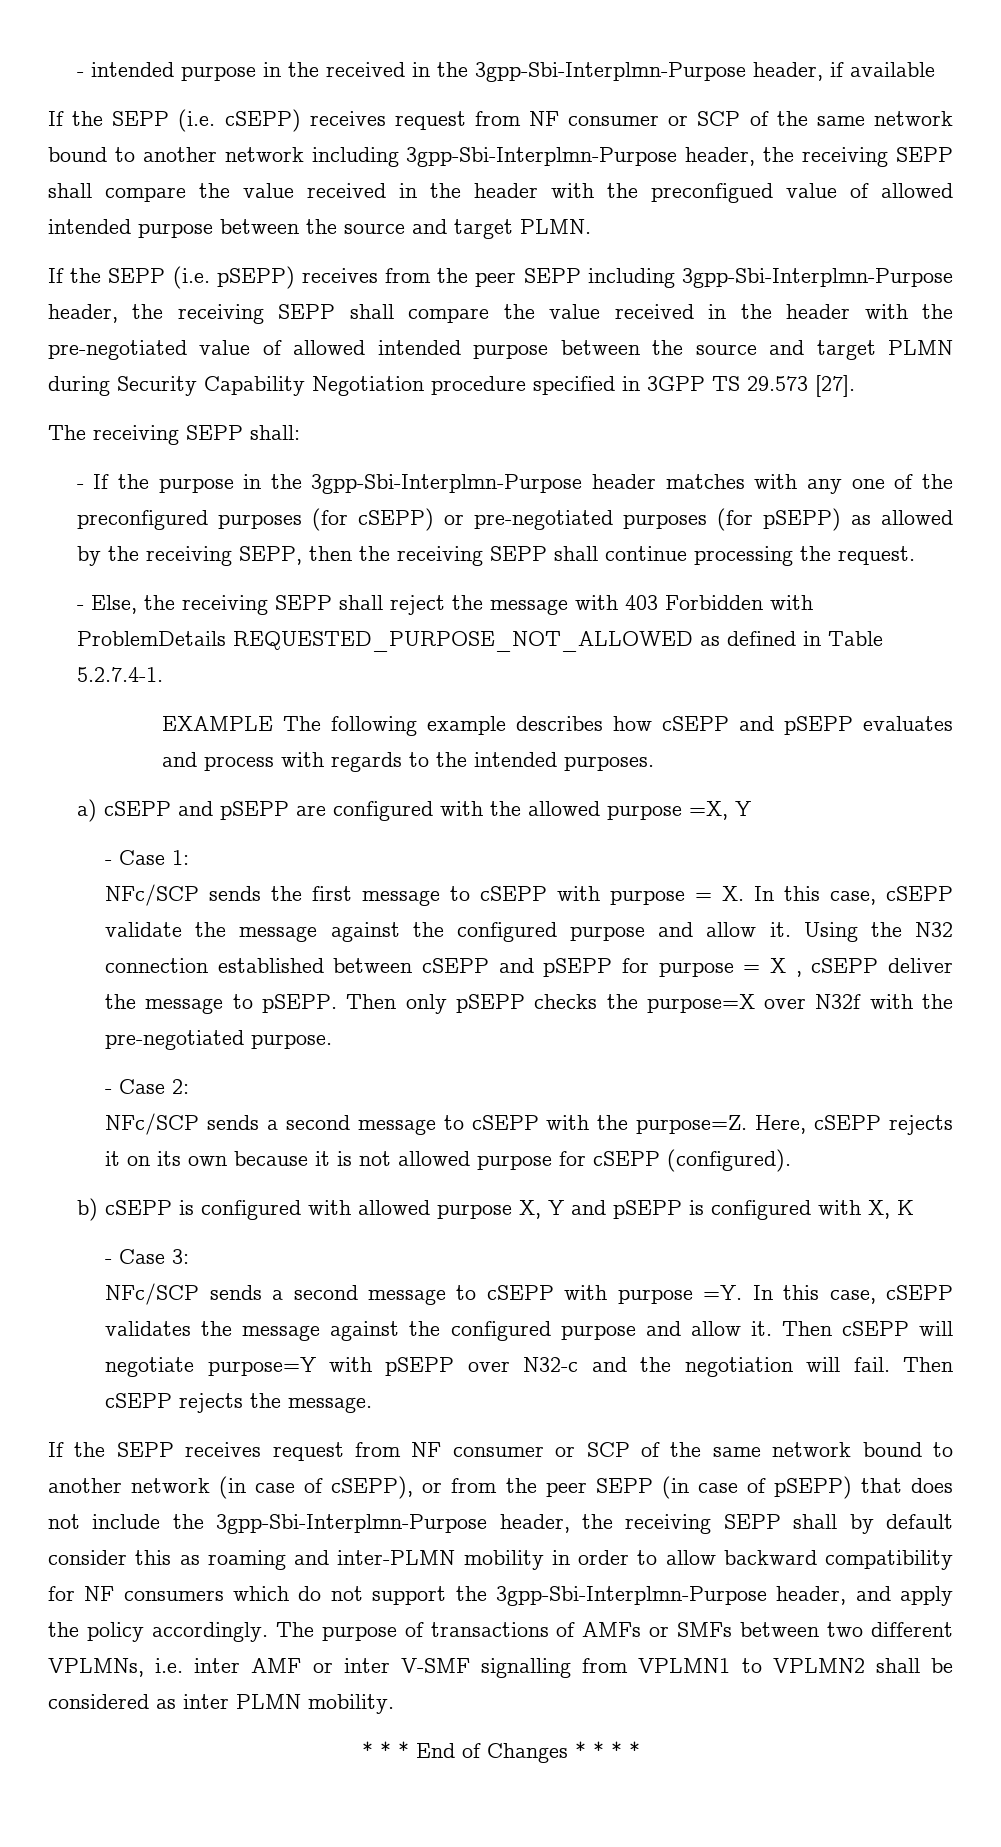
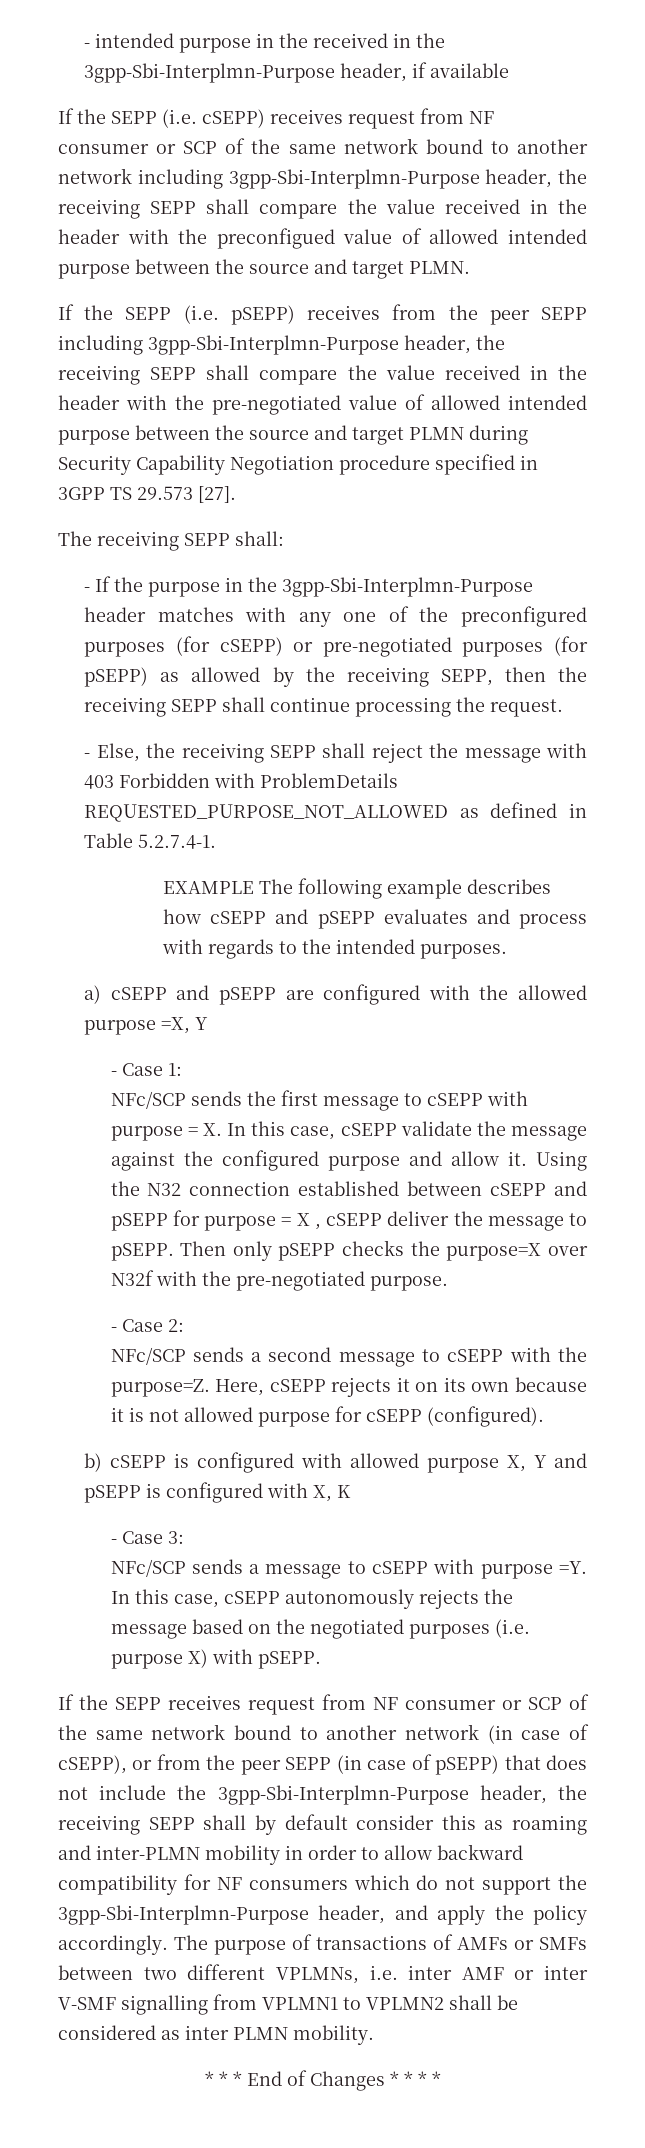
- NFc/SCP sends a second message to cSEPP with purpose =Y.
+ NFc/SCP sends a message to cSEPP with purpose =Y.
- In this case, cSEPP validates the message against the configured purpose and allow it. Then cSEPP will negotiate purpose=Y with pSEPP over N32-c and the negotiation will fail. Then cSEPP rejects the message.
+ In this case, cSEPP autonomously rejects the message based on the negotiated purposes (i.e. purpose X) with pSEPP.

